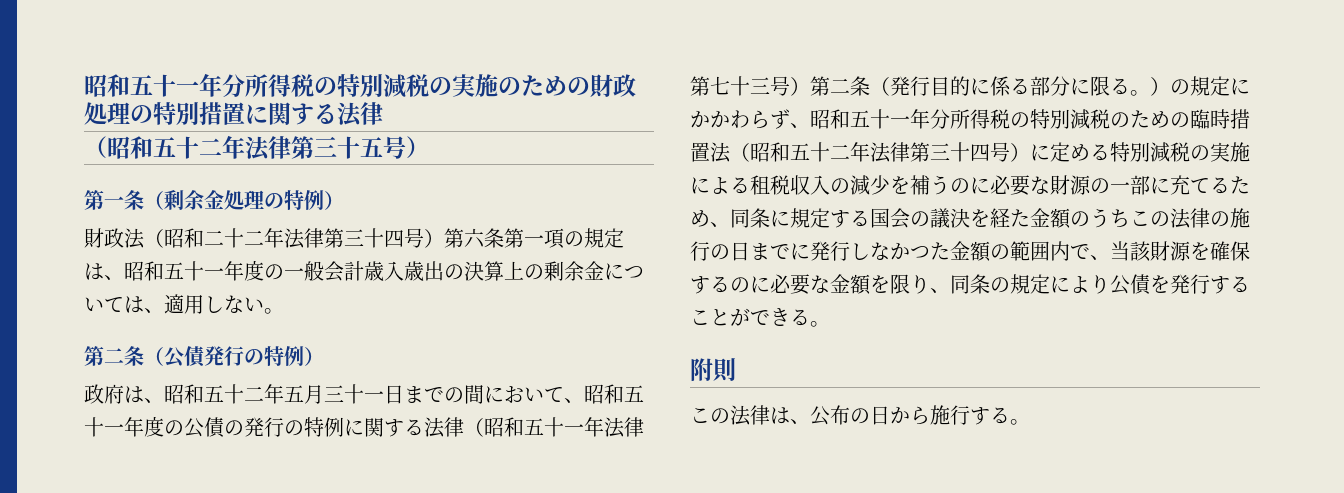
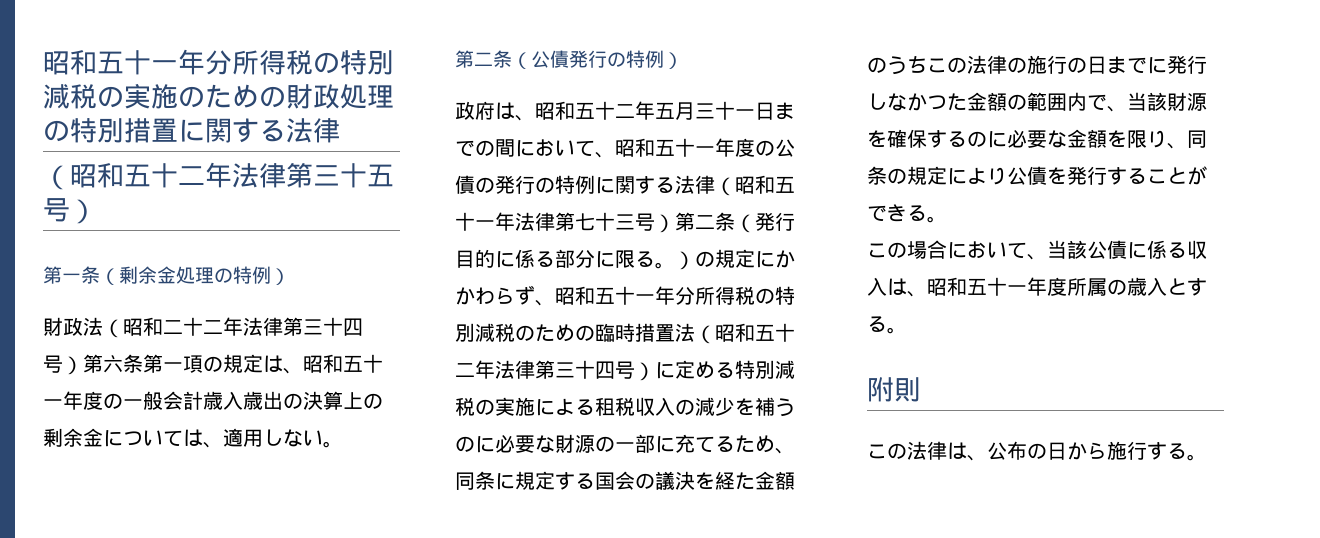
+ この場合において、当該公債に係る収入は、昭和五十一年度所属の歳入とする。

